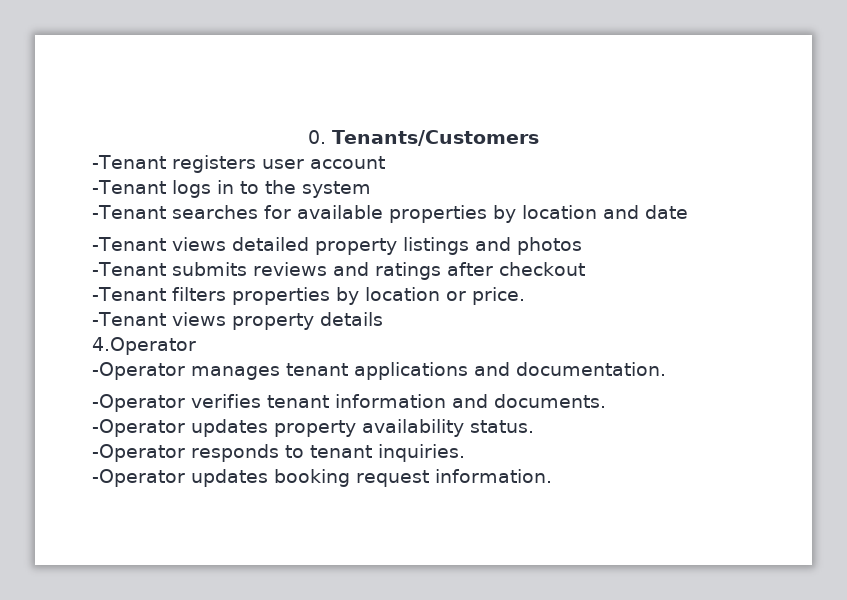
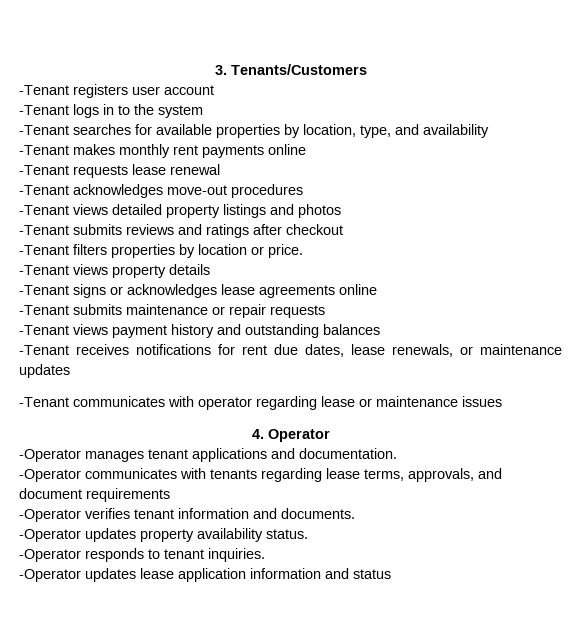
- 0. Tenants/Customers
+ 3. Tenants/Customers
- -Tenant searches for available properties by location and date
+ -Tenant searches for available properties by location, type, and availability
+ -Tenant makes monthly rent payments online
+ -Tenant requests lease renewal
+ -Tenant acknowledges move-out procedures
- 4.Operator
+ -Tenant signs or acknowledges lease agreements online
+ -Tenant submits maintenance or repair requests
+ -Tenant views payment history and outstanding balances
+ -Tenant receives notifications for rent due dates, lease renewals, or maintenance updates
+ -Tenant communicates with operator regarding lease or maintenance issues
+ 4. Operator
+ -Operator communicates with tenants regarding lease terms, approvals, and document requirements
- -Operator updates booking request information.
+ -Operator updates lease application information and status

